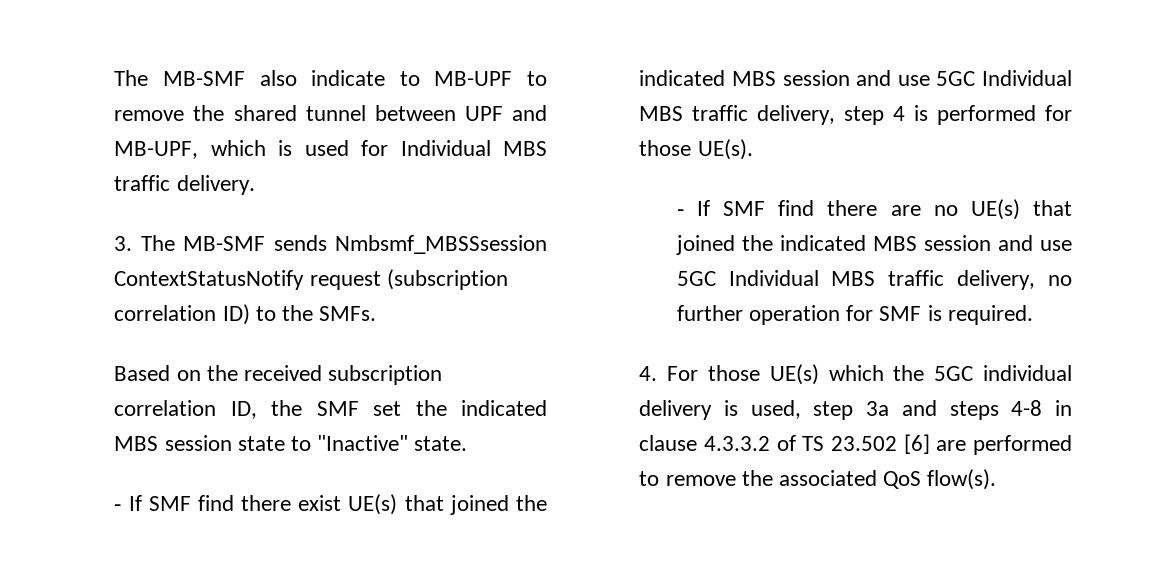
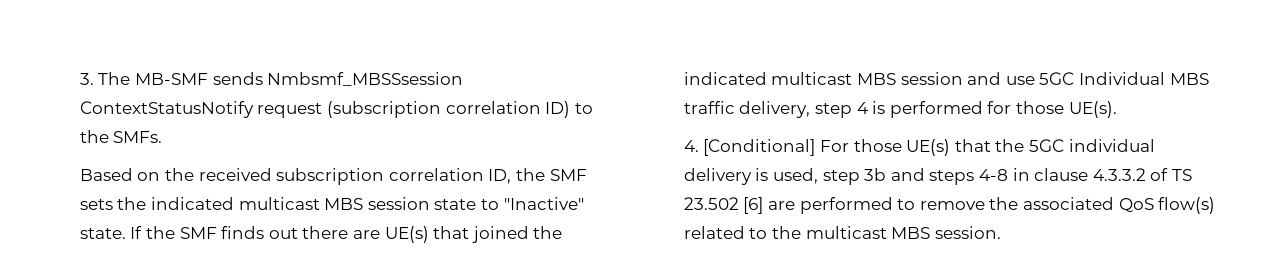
- The MB-SMF also indicate to MB-UPF to remove the shared tunnel between UPF and MB-UPF, which is used for Individual MBS traffic delivery.
- Based on the received subscription correlation ID, the SMF set the indicated MBS session state to "Inactive" state.
- ‐ If SMF find there exist UE(s) that joined the indicated MBS session and use 5GC Individual MBS traffic delivery, step 4 is performed for those UE(s).
+ Based on the received subscription correlation ID, the SMF sets the indicated multicast MBS session state to "Inactive" state. If the SMF finds out there are UE(s) that joined the indicated multicast MBS session and use 5GC Individual MBS traffic delivery, step 4 is performed for those UE(s).
- ‐ If SMF find there are no UE(s) that joined the indicated MBS session and use 5GC Individual MBS traffic delivery, no further operation for SMF is required.
- 4. For those UE(s) which the 5GC individual delivery is used, step 3a and steps 4-8 in clause 4.3.3.2 of TS 23.502 [6] are performed to remove the associated QoS flow(s).
+ 4. [Conditional] For those UE(s) that the 5GC individual delivery is used, step 3b and steps 4-8 in clause 4.3.3.2 of TS 23.502 [6] are performed to remove the associated QoS flow(s) related to the multicast MBS session.

